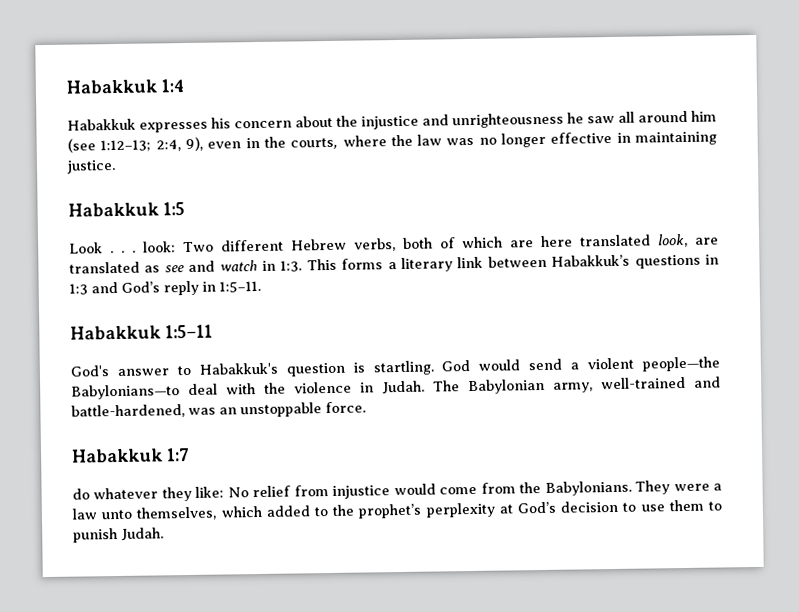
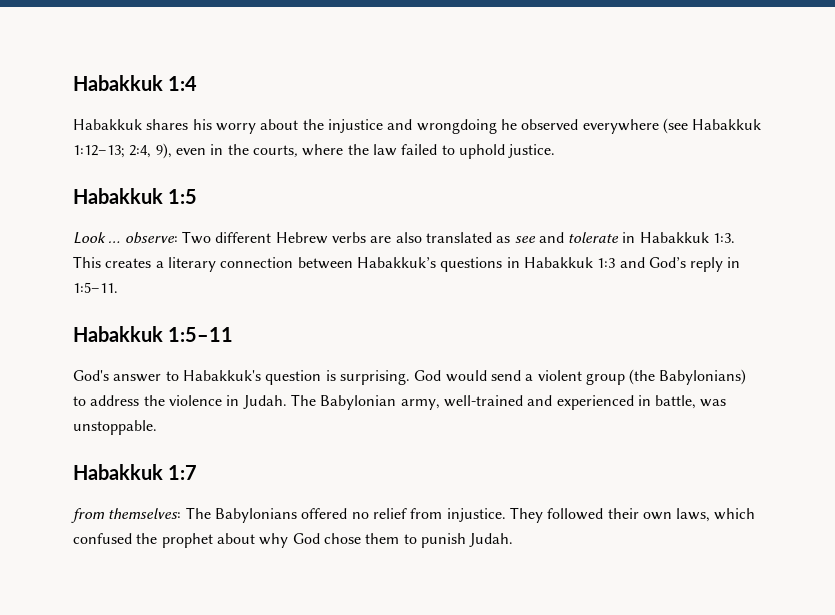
- Habakkuk expresses his concern about the injustice and unrighteousness he saw all around him (see 1:12–13; 2:4, 9), even in the courts, where the law was no longer effective in maintaining justice.
+ Habakkuk shares his worry about the injustice and wrongdoing he observed everywhere (see Habakkuk 1:12–13; 2:4, 9), even in the courts, where the law failed to uphold justice.
  Habakkuk 1:5
- Look . . . look: Two different Hebrew verbs, both of which are here translated look, are translated as see and watch in 1:3.
+ Look … observe: Two different Hebrew verbs are also translated as see and tolerate in Habakkuk 1:3.
- This forms a literary link between Habakkuk’s questions in 1:3 and God’s reply in 1:5–11.
+ This creates a literary connection between Habakkuk’s questions in Habakkuk 1:3 and God’s reply in 1:5–11.
- God's answer to Habakkuk's question is startling.
+ God's answer to Habakkuk's question is surprising.
- God would send a violent people—the Babylonians—to deal with the violence in Judah.
+ God would send a violent group (the Babylonians) to address the violence in Judah.
- The Babylonian army, well-trained and battle-hardened, was an unstoppable force.
+ The Babylonian army, well-trained and experienced in battle, was unstoppable.
  Habakkuk 1:7
- do whatever they like: No relief from injustice would come from the Babylonians. They were a law unto themselves, which added to the prophet’s perplexity at God’s decision to use them to punish Judah.
+ from themselves: The Babylonians offered no relief from injustice. They followed their own laws, which confused the prophet about why God chose them to punish Judah.

